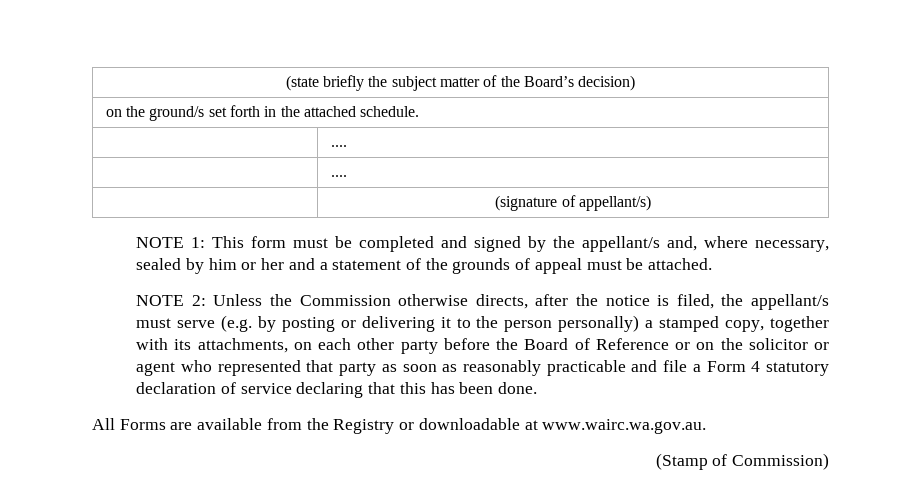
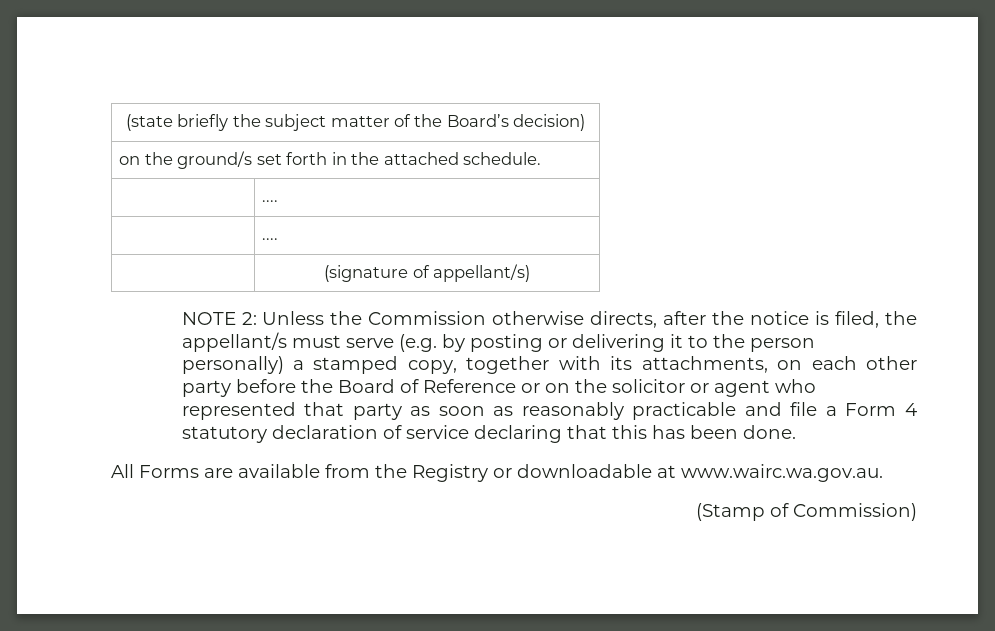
- NOTE 1: This form must be completed and signed by the appellant/s and, where necessary, sealed by him or her and a statement of the grounds of appeal must be attached.

